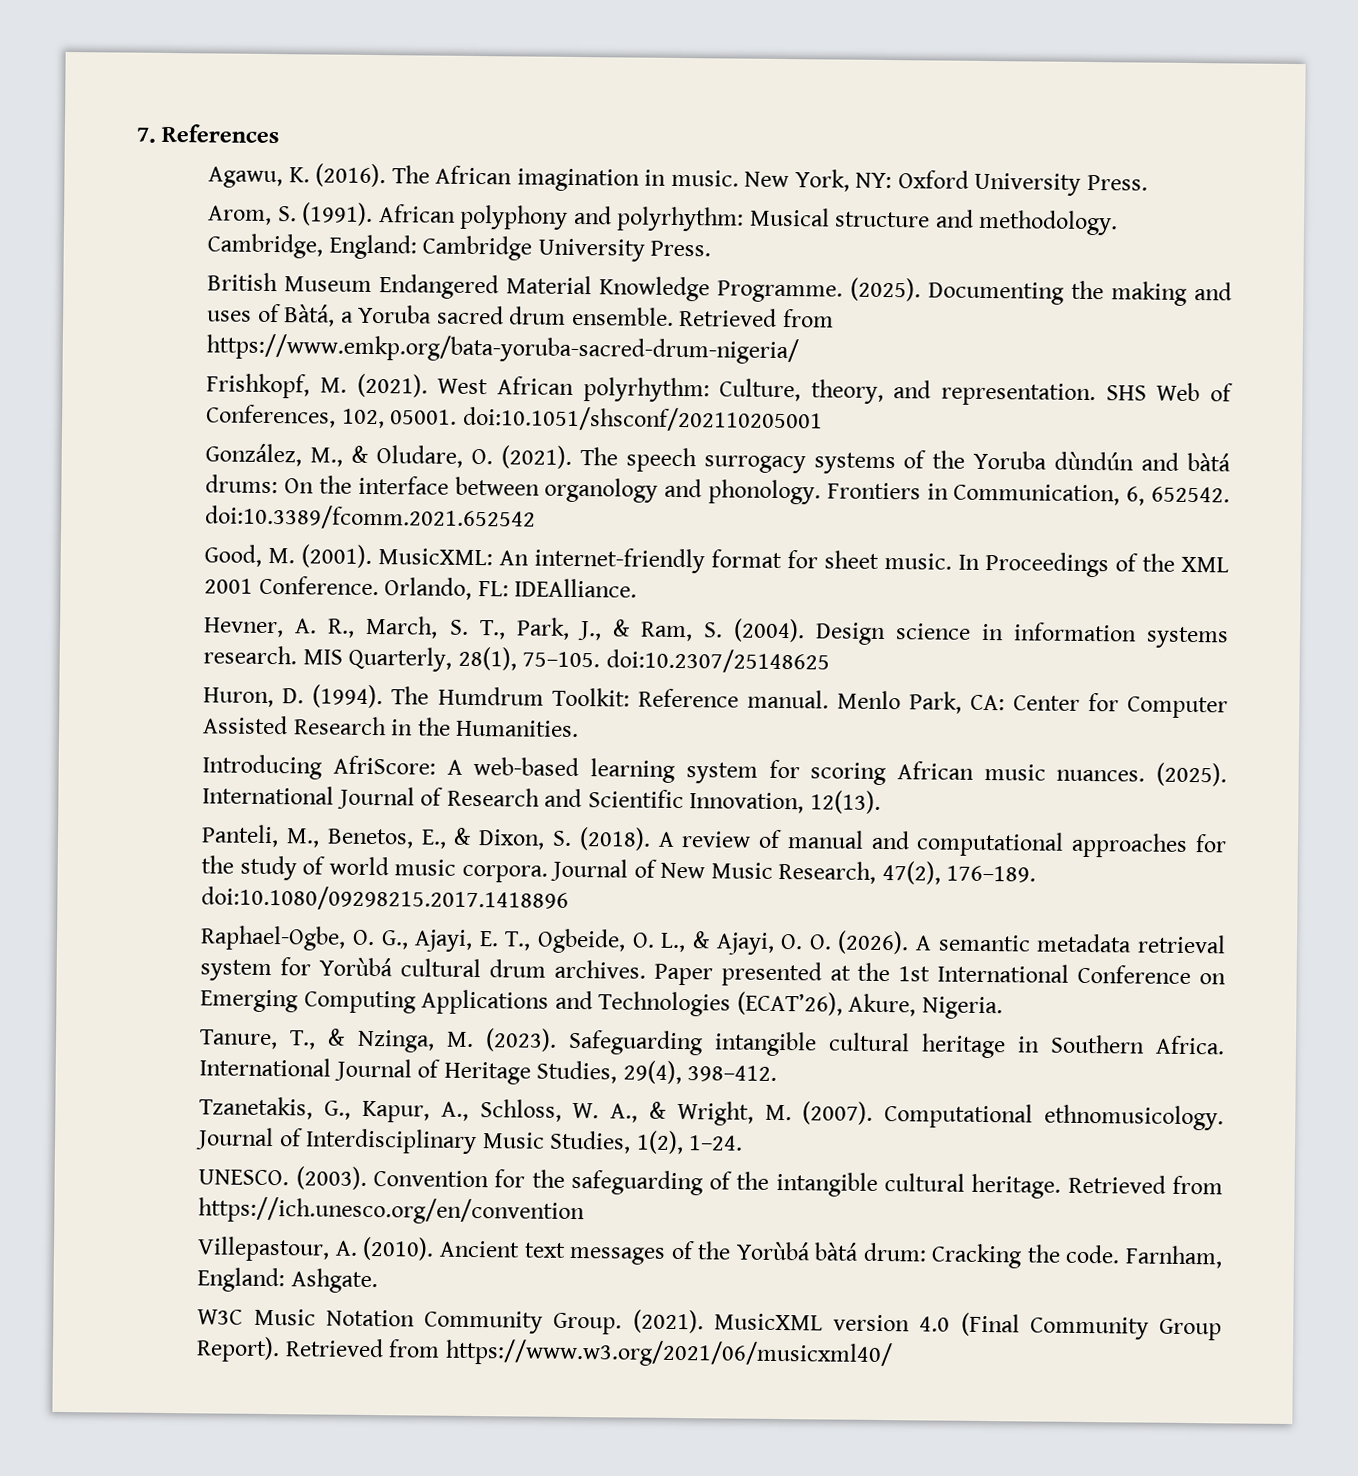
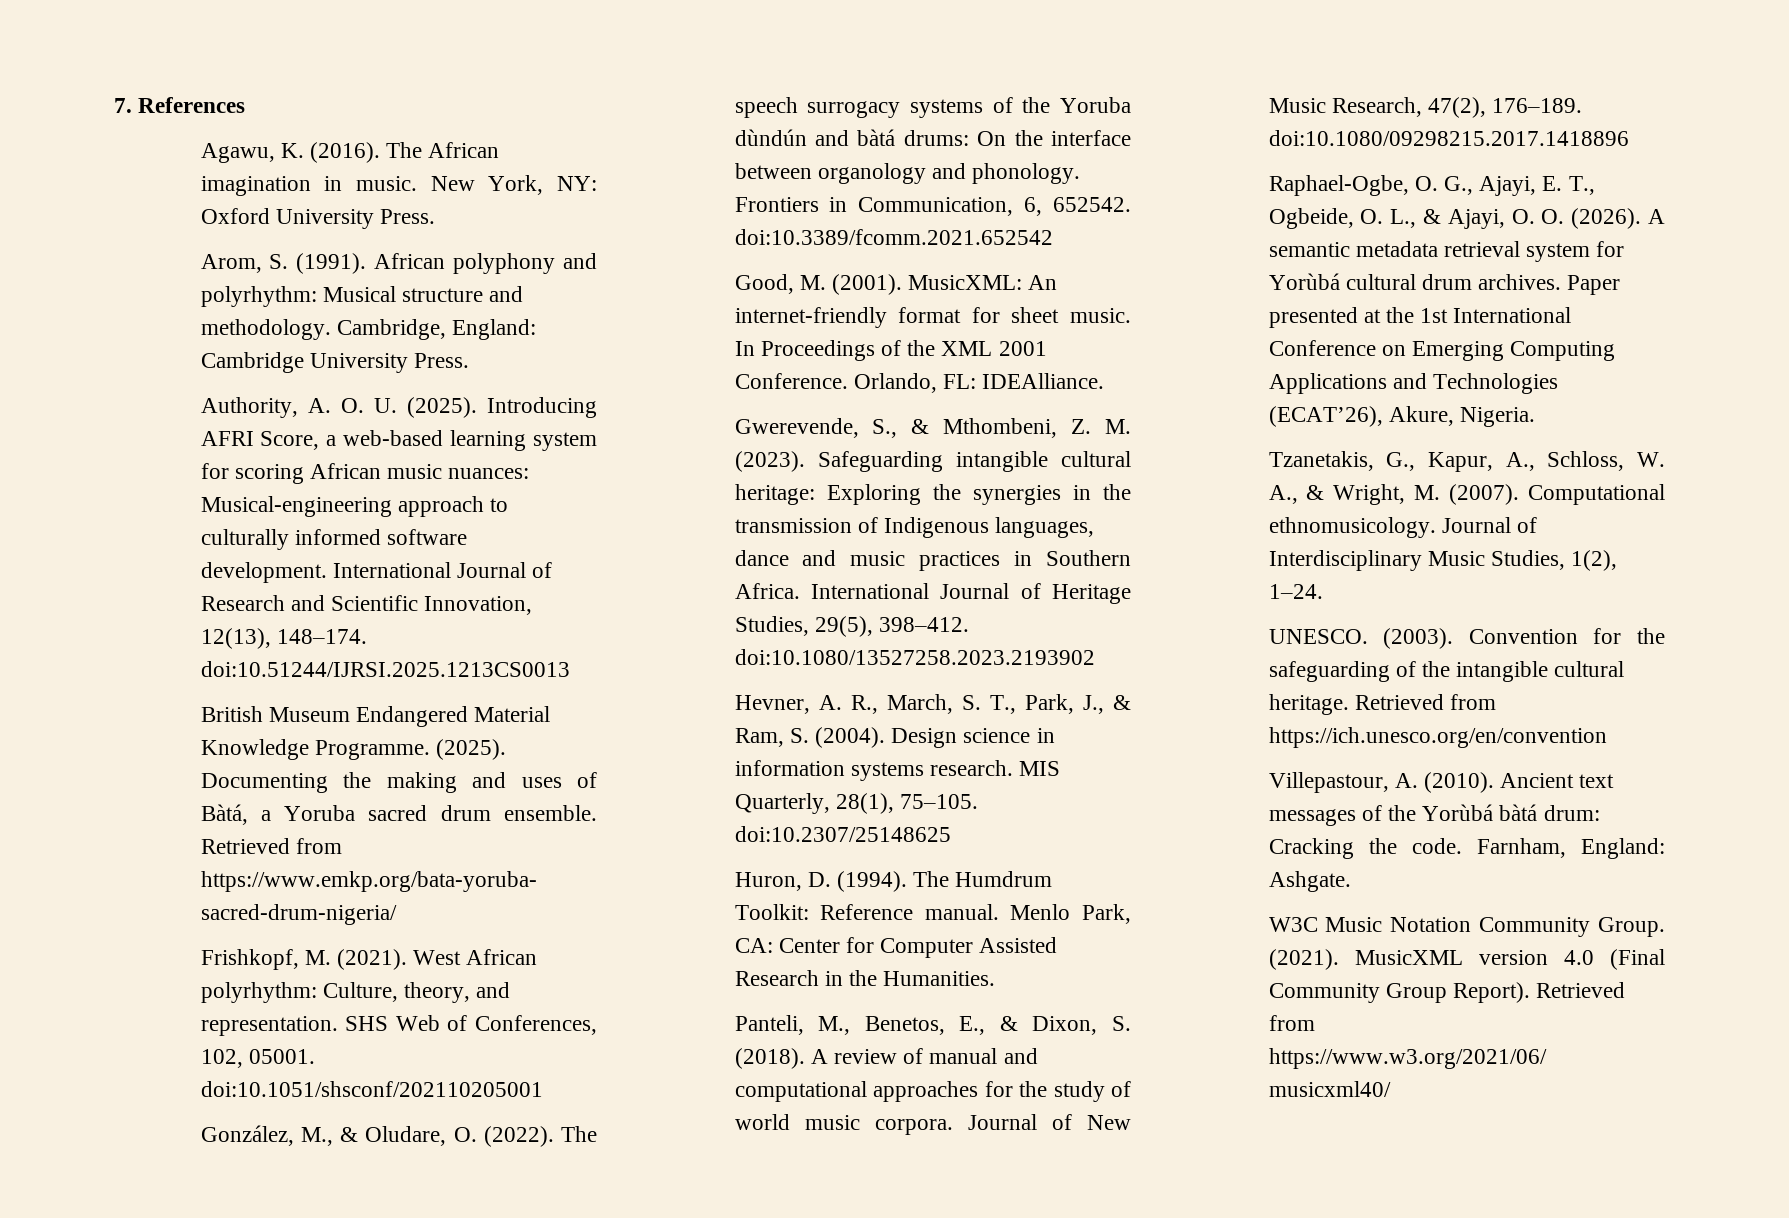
+ Authority, A. O. U. (2025). Introducing AFRI Score, a web-based learning system for scoring African music nuances: Musical-engineering approach to culturally informed software development. International Journal of Research and Scientific Innovation, 12(13), 148–174. doi:10.51244/IJRSI.2025.1213CS0013
- González, M., & Oludare, O. (2021).
+ González, M., & Oludare, O. (2022).
+ Gwerevende, S., & Mthombeni, Z. M. (2023). Safeguarding intangible cultural heritage: Exploring the synergies in the transmission of Indigenous languages, dance and music practices in Southern Africa. International Journal of Heritage Studies, 29(5), 398–412. doi:10.1080/13527258.2023.2193902
- Introducing AfriScore: A web-based learning system for scoring African music nuances. (2025). International Journal of Research and Scientific Innovation, 12(13).
- Tanure, T., & Nzinga, M. (2023). Safeguarding intangible cultural heritage in Southern Africa. International Journal of Heritage Studies, 29(4), 398–412.

